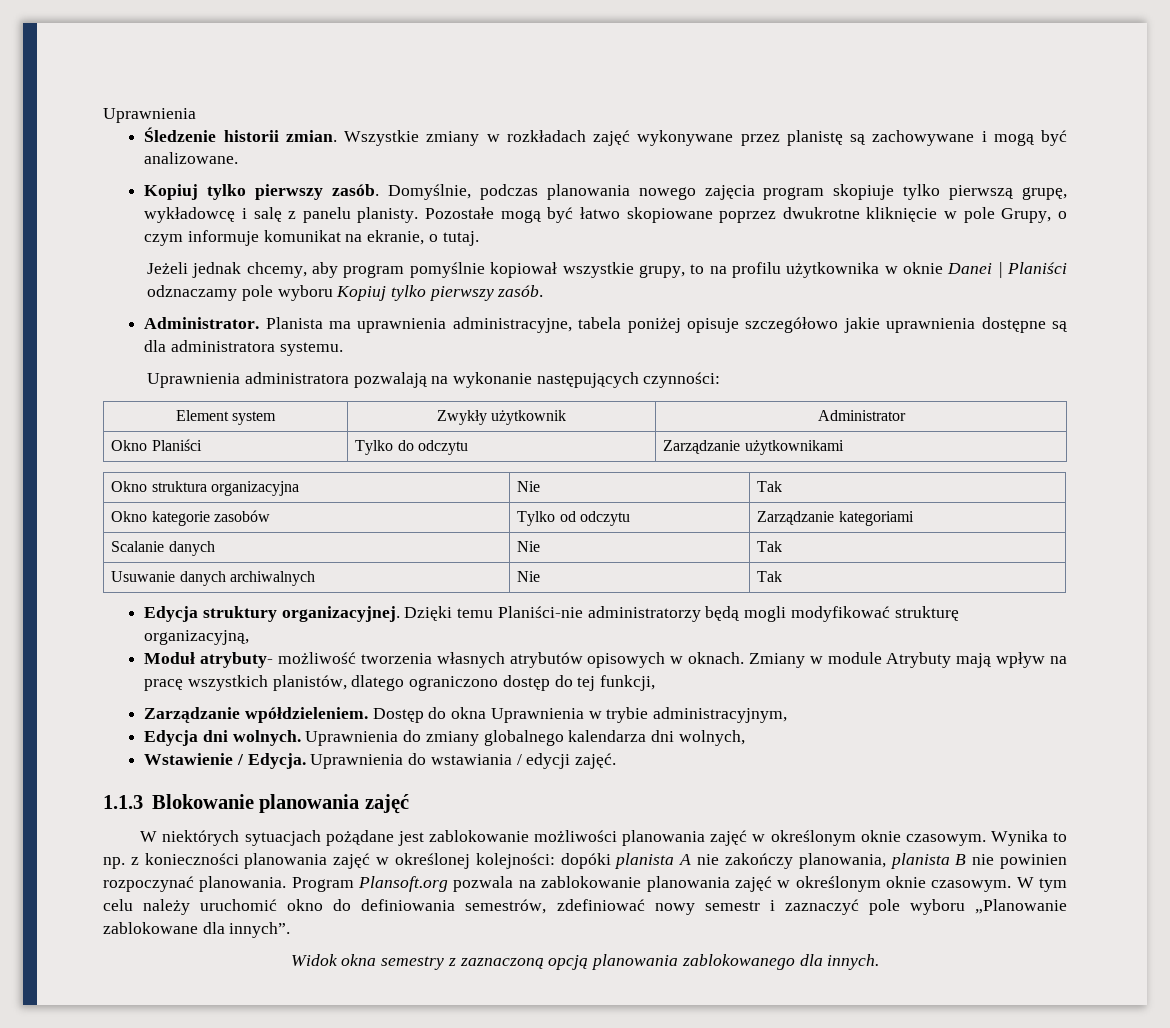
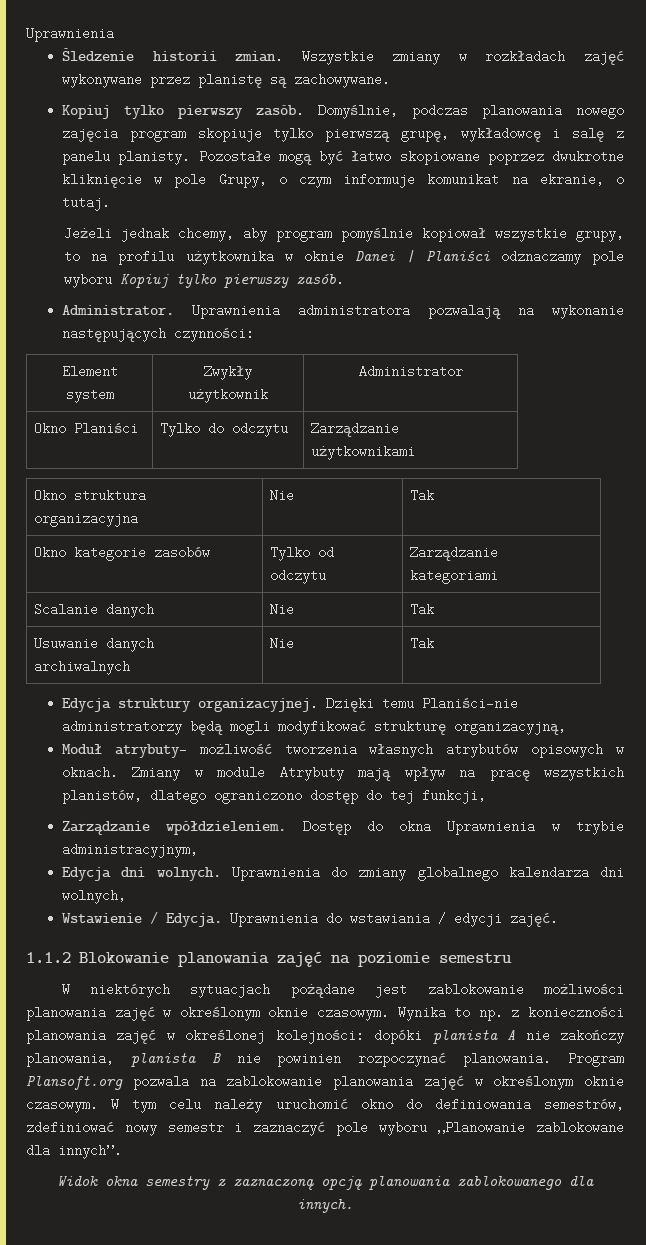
- Wszystkie zmiany w rozkładach zajęć wykonywane przez planistę są zachowywane i mogą być analizowane.
+ Wszystkie zmiany w rozkładach zajęć wykonywane przez planistę są zachowywane.
- Administrator. Planista ma uprawnienia administracyjne, tabela poniżej opisuje szczegółowo jakie uprawnienia dostępne są dla administratora systemu.
- Uprawnienia administratora pozwalają na wykonanie następujących czynności:
+ Administrator. Uprawnienia administratora pozwalają na wykonanie następujących czynności:
- 1.1.3 Blokowanie planowania zajęć
+ 1.1.2 Blokowanie planowania zajęć na poziomie semestru

